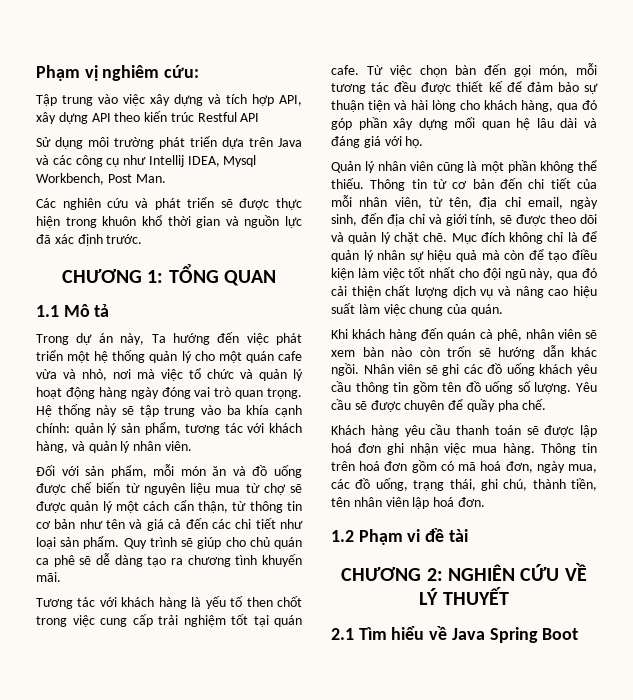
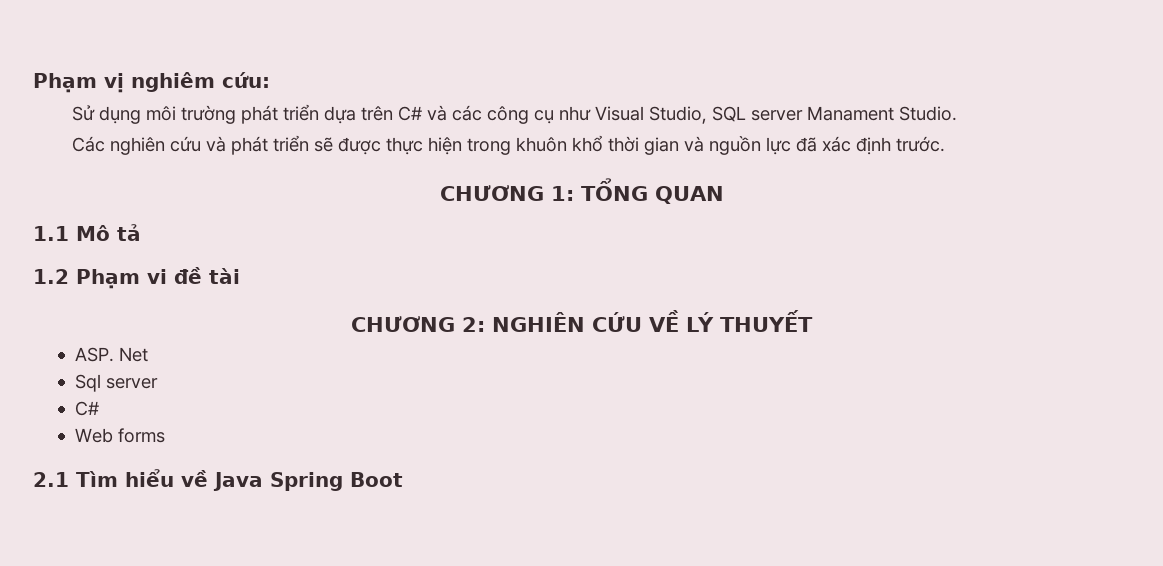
- Tập trung vào việc xây dựng và tích hợp API, xây dựng API theo kiến trúc Restful API
- Sử dụng môi trường phát triển dựa trên Java và các công cụ như Intellij IDEA, Mysql Workbench, Post Man.
+ Sử dụng môi trường phát triển dựa trên C# và các công cụ như Visual Studio, SQL server Manament Studio.
- Trong dự án này, Ta hướng đến việc phát triển một hệ thống quản lý cho một quán cafe vừa và nhỏ, nơi mà việc tổ chức và quản lý hoạt động hàng ngày đóng vai trò quan trọng. Hệ thống này sẽ tập trung vào ba khía cạnh chính: quản lý sản phẩm, tương tác với khách hàng, và quản lý nhân viên.
- Đối với sản phẩm, mỗi món ăn và đồ uống được chế biến từ nguyên liệu mua từ chợ sẽ được quản lý một cách cẩn thận, từ thông tin cơ bản như tên và giá cả đến các chi tiết như loại sản phẩm. Quy trình sẽ giúp cho chủ quán ca phê sẽ dễ dàng tạo ra chương tình khuyến mãi.
- Tương tác với khách hàng là yếu tố then chốt trong việc cung cấp trải nghiệm tốt tại quán cafe. Từ việc chọn bàn đến gọi món, mỗi tương tác đều được thiết kế để đảm bảo sự thuận tiện và hài lòng cho khách hàng, qua đó góp phần xây dựng mối quan hệ lâu dài và đáng giá với họ.
- Quản lý nhân viên cũng là một phần không thể thiếu. Thông tin từ cơ bản đến chi tiết của mỗi nhân viên, từ tên, địa chỉ email, ngày sinh, đến địa chỉ và giới tính, sẽ được theo dõi và quản lý chặt chẽ. Mục đích không chỉ là để quản lý nhân sự hiệu quả mà còn để tạo điều kiện làm việc tốt nhất cho đội ngũ này, qua đó cải thiện chất lượng dịch vụ và nâng cao hiệu suất làm việc chung của quán.
- Khi khách hàng đến quán cà phê, nhân viên sẽ xem bàn nào còn trốn sẽ hướng dẫn khác ngồi. Nhân viên sẽ ghi các đồ uống khách yêu cầu thông tin gồm tên đồ uống số lượng. Yêu cầu sẽ được chuyên để quầy pha chế.
- Khách hàng yêu cầu thanh toán sẽ được lập hoá đơn ghi nhận việc mua hàng. Thông tin trên hoá đơn gồm có mã hoá đơn, ngày mua, các đồ uống, trạng thái, ghi chú, thành tiền, tên nhân viên lập hoá đơn.
+ ASP. Net
+ Sql server
+ C#
+ Web forms

